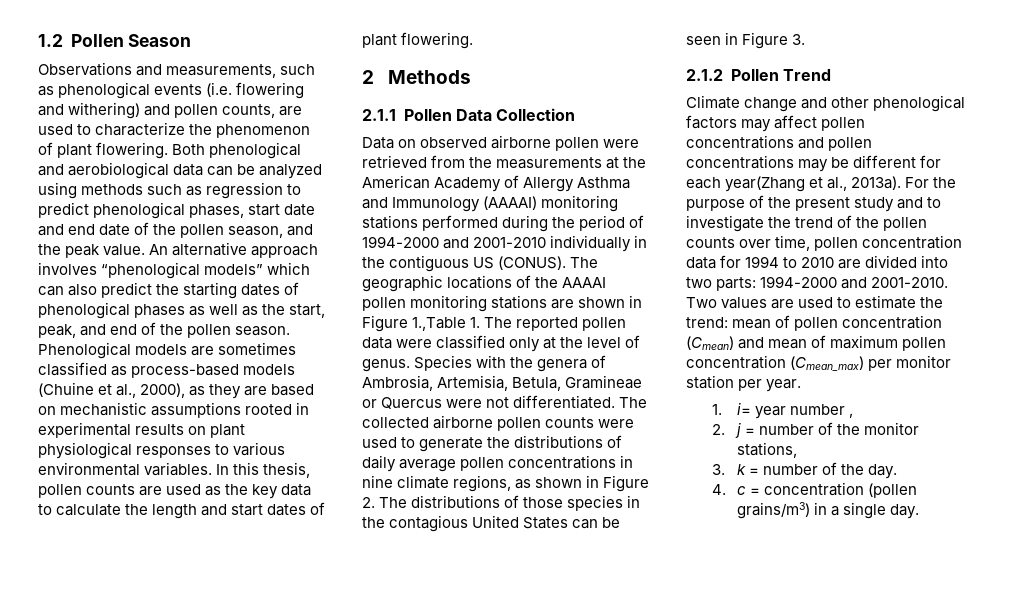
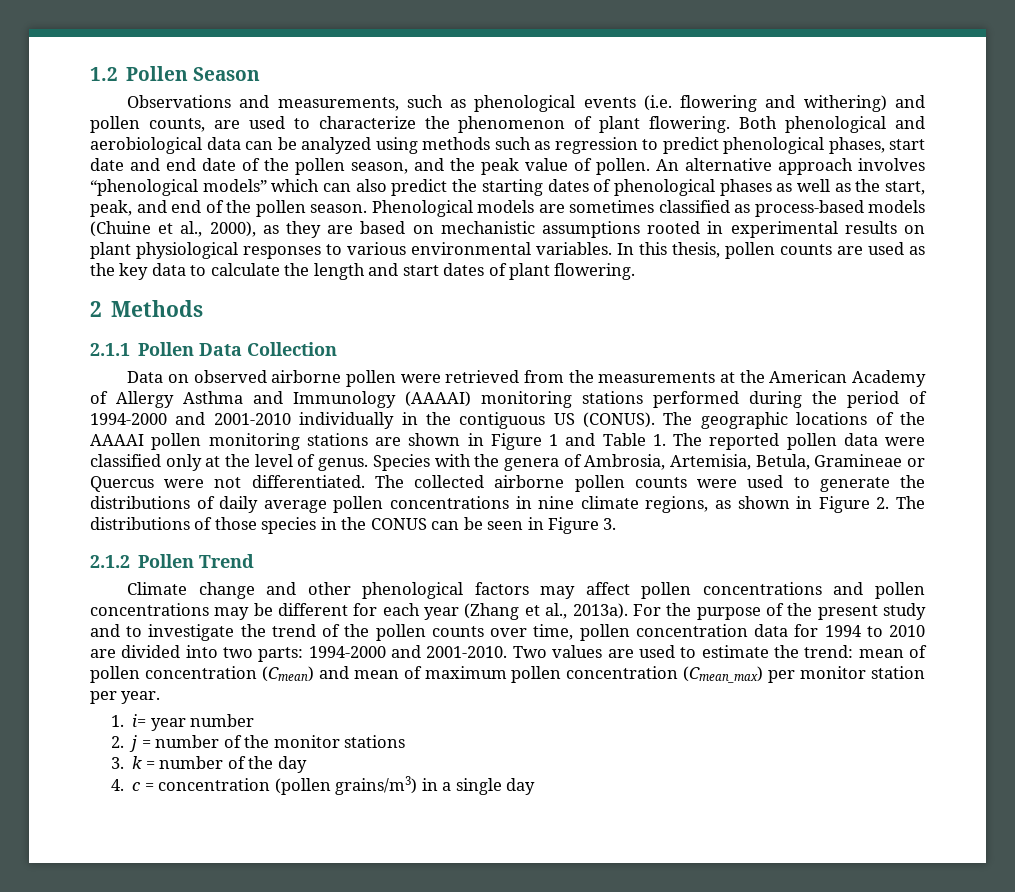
- Both phenological and aerobiological data can be analyzed using methods such as regression to predict phenological phases, start date and end date of the pollen season, and the peak value.
+ Both phenological and aerobiological data can be analyzed using methods such as regression to predict phenological phases, start date and end date of the pollen season, and the peak value of pollen.
- The geographic locations of the AAAAI pollen monitoring stations are shown in Figure 1.,Table 1. The reported pollen data were classified only at the level of genus.
+ The geographic locations of the AAAAI pollen monitoring stations are shown in Figure 1 and Table 1. The reported pollen data were classified only at the level of genus.
- The collected airborne pollen counts were used to generate the distributions of daily average pollen concentrations in nine climate regions, as shown in Figure 2. The distributions of those species in the contagious United States can be seen in Figure 3.
+ The collected airborne pollen counts were used to generate the distributions of daily average pollen concentrations in nine climate regions, as shown in Figure 2. The distributions of those species in the CONUS can be seen in Figure 3.
- Climate change and other phenological factors may affect pollen concentrations and pollen concentrations may be different for each year(Zhang et al., 2013a).
+ Climate change and other phenological factors may affect pollen concentrations and pollen concentrations may be different for each year (Zhang et al., 2013a).
- 1. i= year number ,
+ 1. i= year number
- 2. j = number of the monitor stations,
+ 2. j = number of the monitor stations
- 3. k = number of the day.
+ 3. k = number of the day
- 4. c = concentration (pollen grains/m3) in a single day.
+ 4. c = concentration (pollen grains/m3) in a single day

